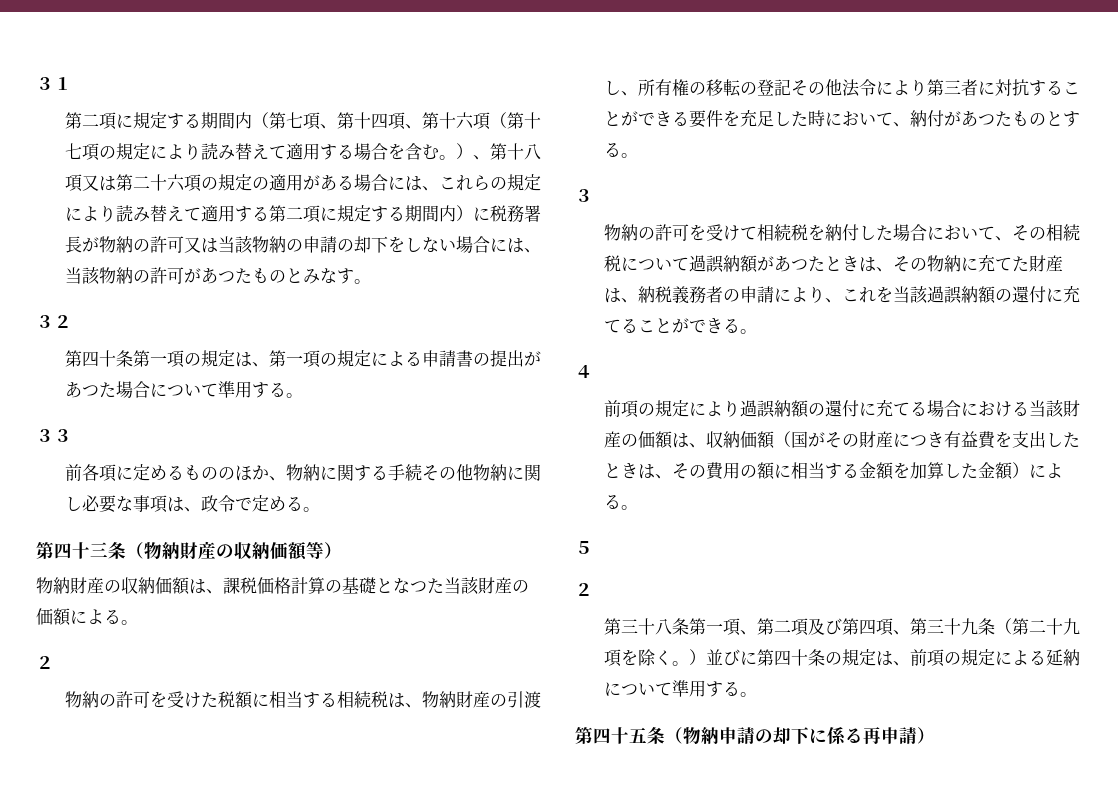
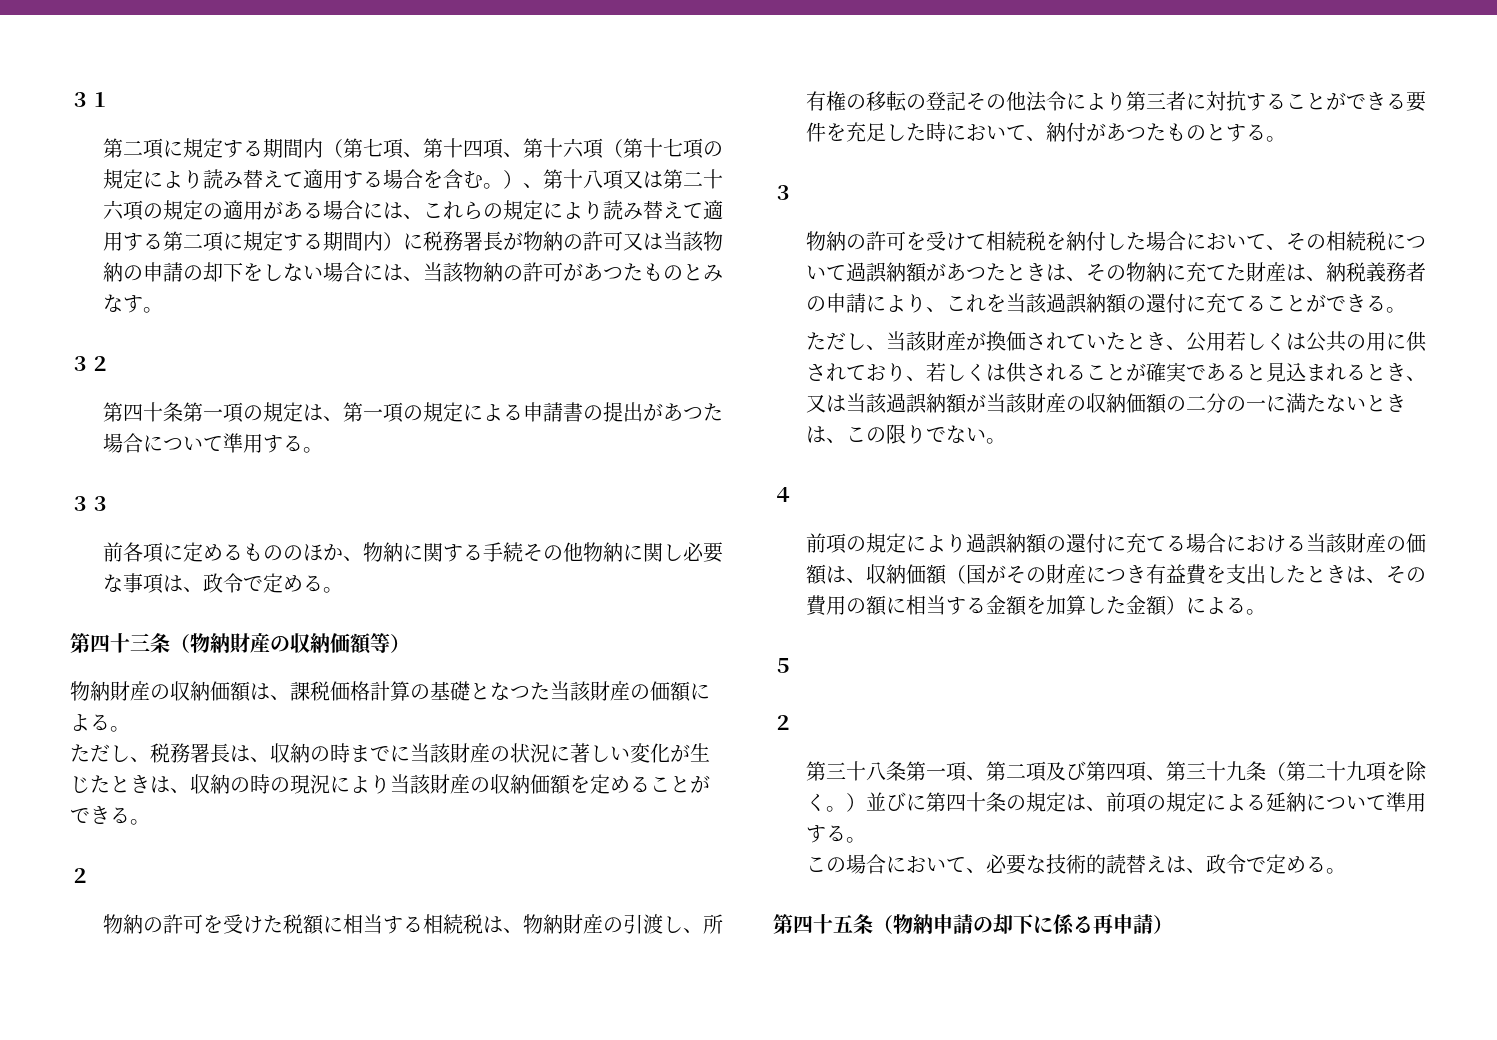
+ ただし、税務署長は、収納の時までに当該財産の状況に著しい変化が生じたときは、収納の時の現況により当該財産の収納価額を定めることができる。
+ ただし、当該財産が換価されていたとき、公用若しくは公共の用に供されており、若しくは供されることが確実であると見込まれるとき、又は当該過誤納額が当該財産の収納価額の二分の一に満たないときは、この限りでない。
+ この場合において、必要な技術的読替えは、政令で定める。

